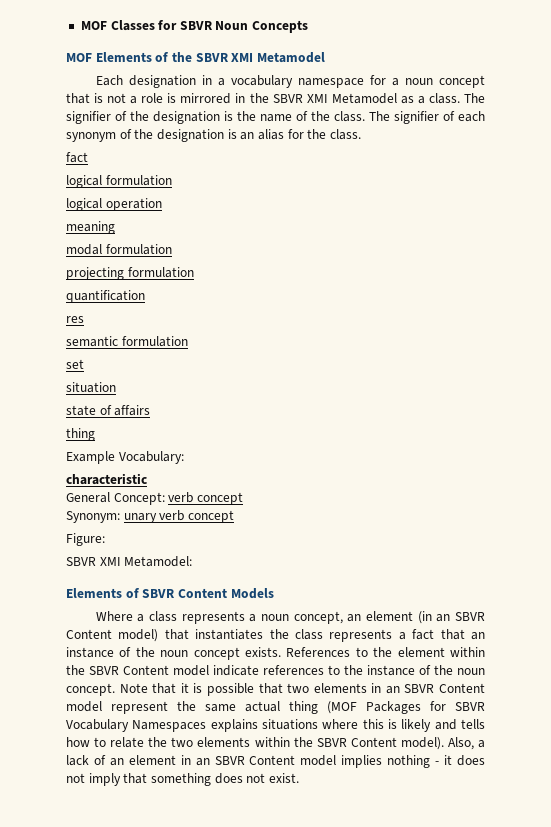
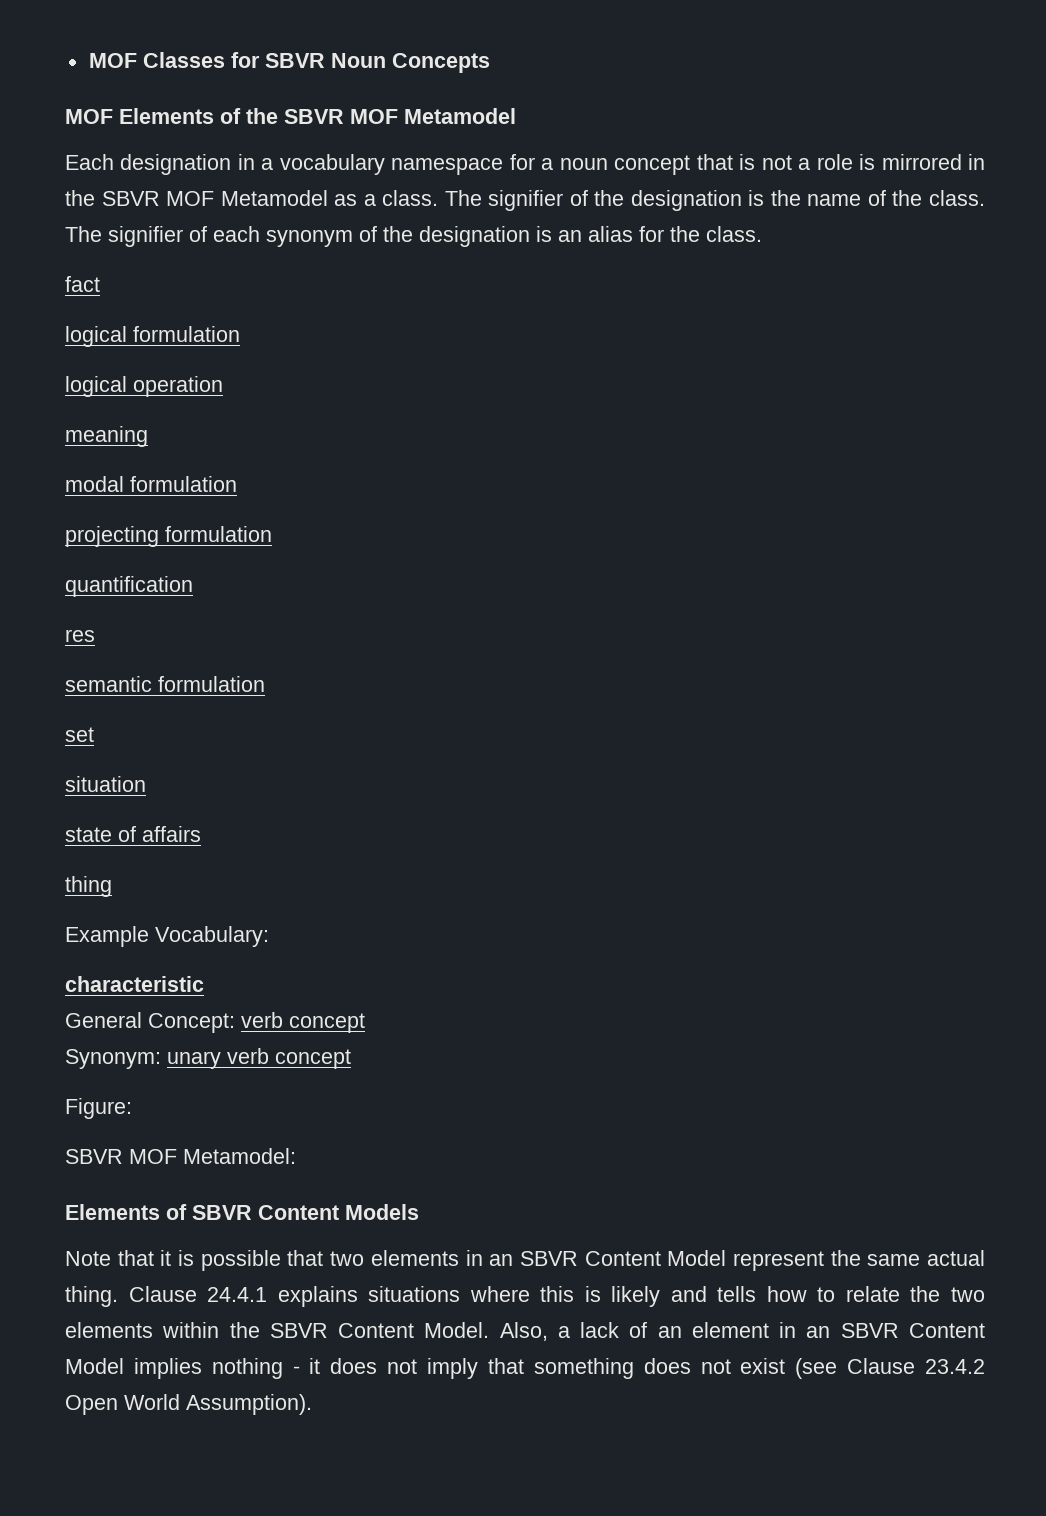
- MOF Elements of the SBVR XMI Metamodel
+ MOF Elements of the SBVR MOF Metamodel
- Each designation in a vocabulary namespace for a noun concept that is not a role is mirrored in the SBVR XMI Metamodel as a class.
+ Each designation in a vocabulary namespace for a noun concept that is not a role is mirrored in the SBVR MOF Metamodel as a class.
- SBVR XMI Metamodel:
+ SBVR MOF Metamodel:
- Where a class represents a noun concept, an element (in an SBVR Content model) that instantiates the class represents a fact that an instance of the noun concept exists. References to the element within the SBVR Content model indicate references to the instance of the noun concept. Note that it is possible that two elements in an SBVR Content model represent the same actual thing (MOF Packages for SBVR Vocabulary Namespaces explains situations where this is likely and tells how to relate the two elements within the SBVR Content model).
+ Note that it is possible that two elements in an SBVR Content Model represent the same actual thing. Clause 24.4.1 explains situations where this is likely and tells how to relate the two elements within the SBVR Content Model.
- Also, a lack of an element in an SBVR Content model implies nothing - it does not imply that something does not exist.
+ Also, a lack of an element in an SBVR Content Model implies nothing - it does not imply that something does not exist (see Clause 23.4.2 Open World Assumption).

